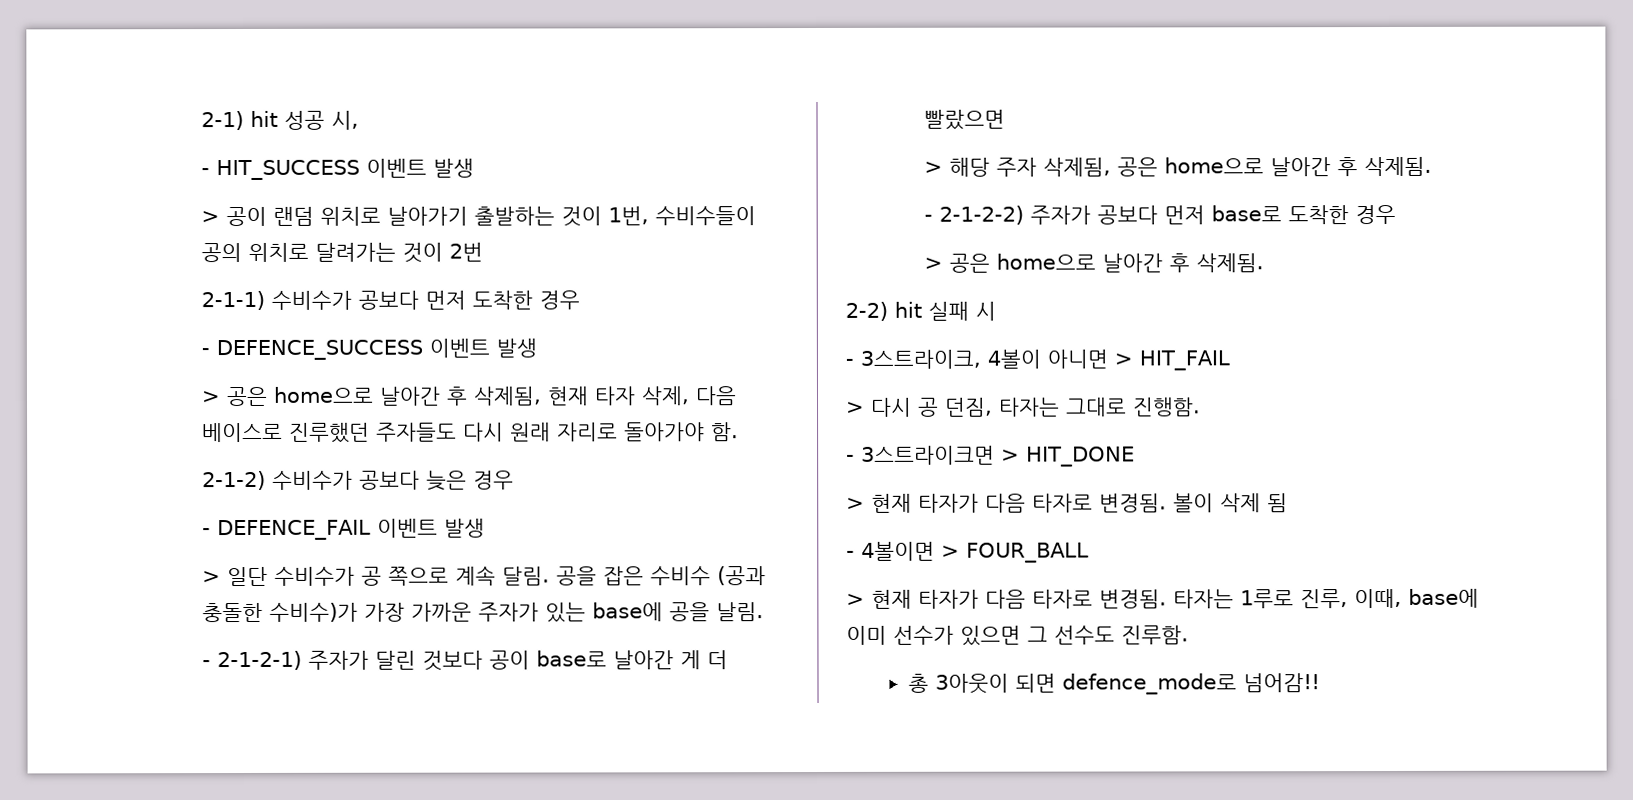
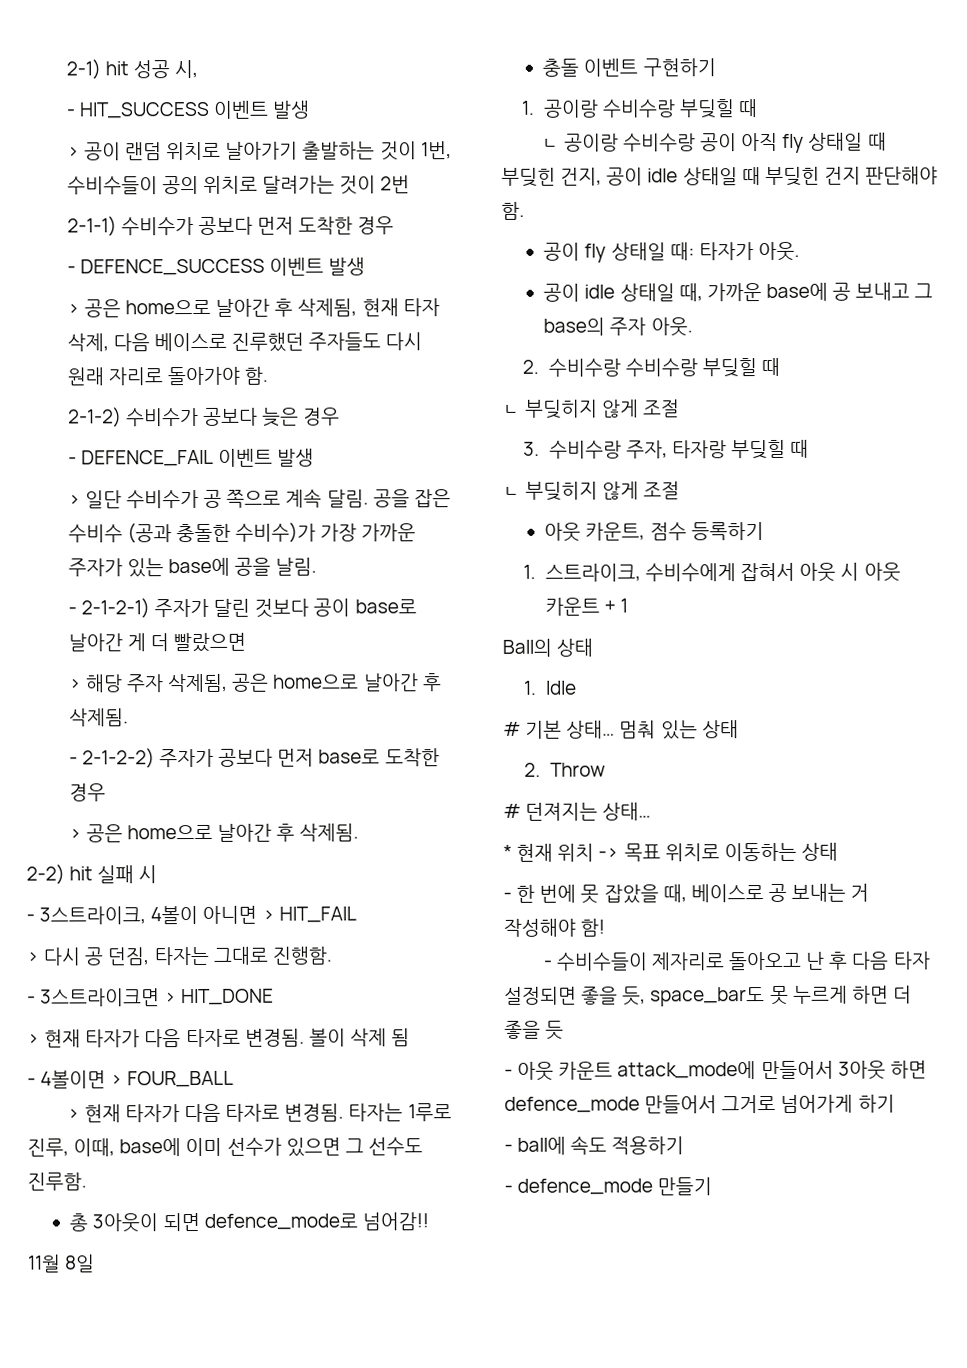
+ 11월 8일
+ 충돌 이벤트 구현하기
+ 1. 공이랑 수비수랑 부딪힐 때
+ ㄴ 공이랑 수비수랑 공이 아직 fly 상태일 때 부딪힌 건지, 공이 idle 상태일 때 부딪힌 건지 판단해야 함.
+ 공이 fly 상태일 때: 타자가 아웃.
+ 공이 idle 상태일 때, 가까운 base에 공 보내고 그 base의 주자 아웃.
+ 2. 수비수랑 수비수랑 부딪힐 때
+ ㄴ 부딪히지 않게 조절
+ 3. 수비수랑 주자, 타자랑 부딪힐 때
+ ㄴ 부딪히지 않게 조절
+ 아웃 카운트, 점수 등록하기
+ 1. 스트라이크, 수비수에게 잡혀서 아웃 시 아웃 카운트 + 1
+ Ball의 상태
+ 1. Idle
+ # 기본 상태… 멈춰 있는 상태
+ 2. Throw
+ # 던져지는 상태…
+ * 현재 위치 -> 목표 위치로 이동하는 상태
+ - 한 번에 못 잡았을 때, 베이스로 공 보내는 거 작성해야 함!
+ - 수비수들이 제자리로 돌아오고 난 후 다음 타자 설정되면 좋을 듯, space_bar도 못 누르게 하면 더 좋을 듯
+ - 아웃 카운트 attack_mode에 만들어서 3아웃 하면 defence_mode 만들어서 그거로 넘어가게 하기
+ - ball에 속도 적용하기
+ - defence_mode 만들기

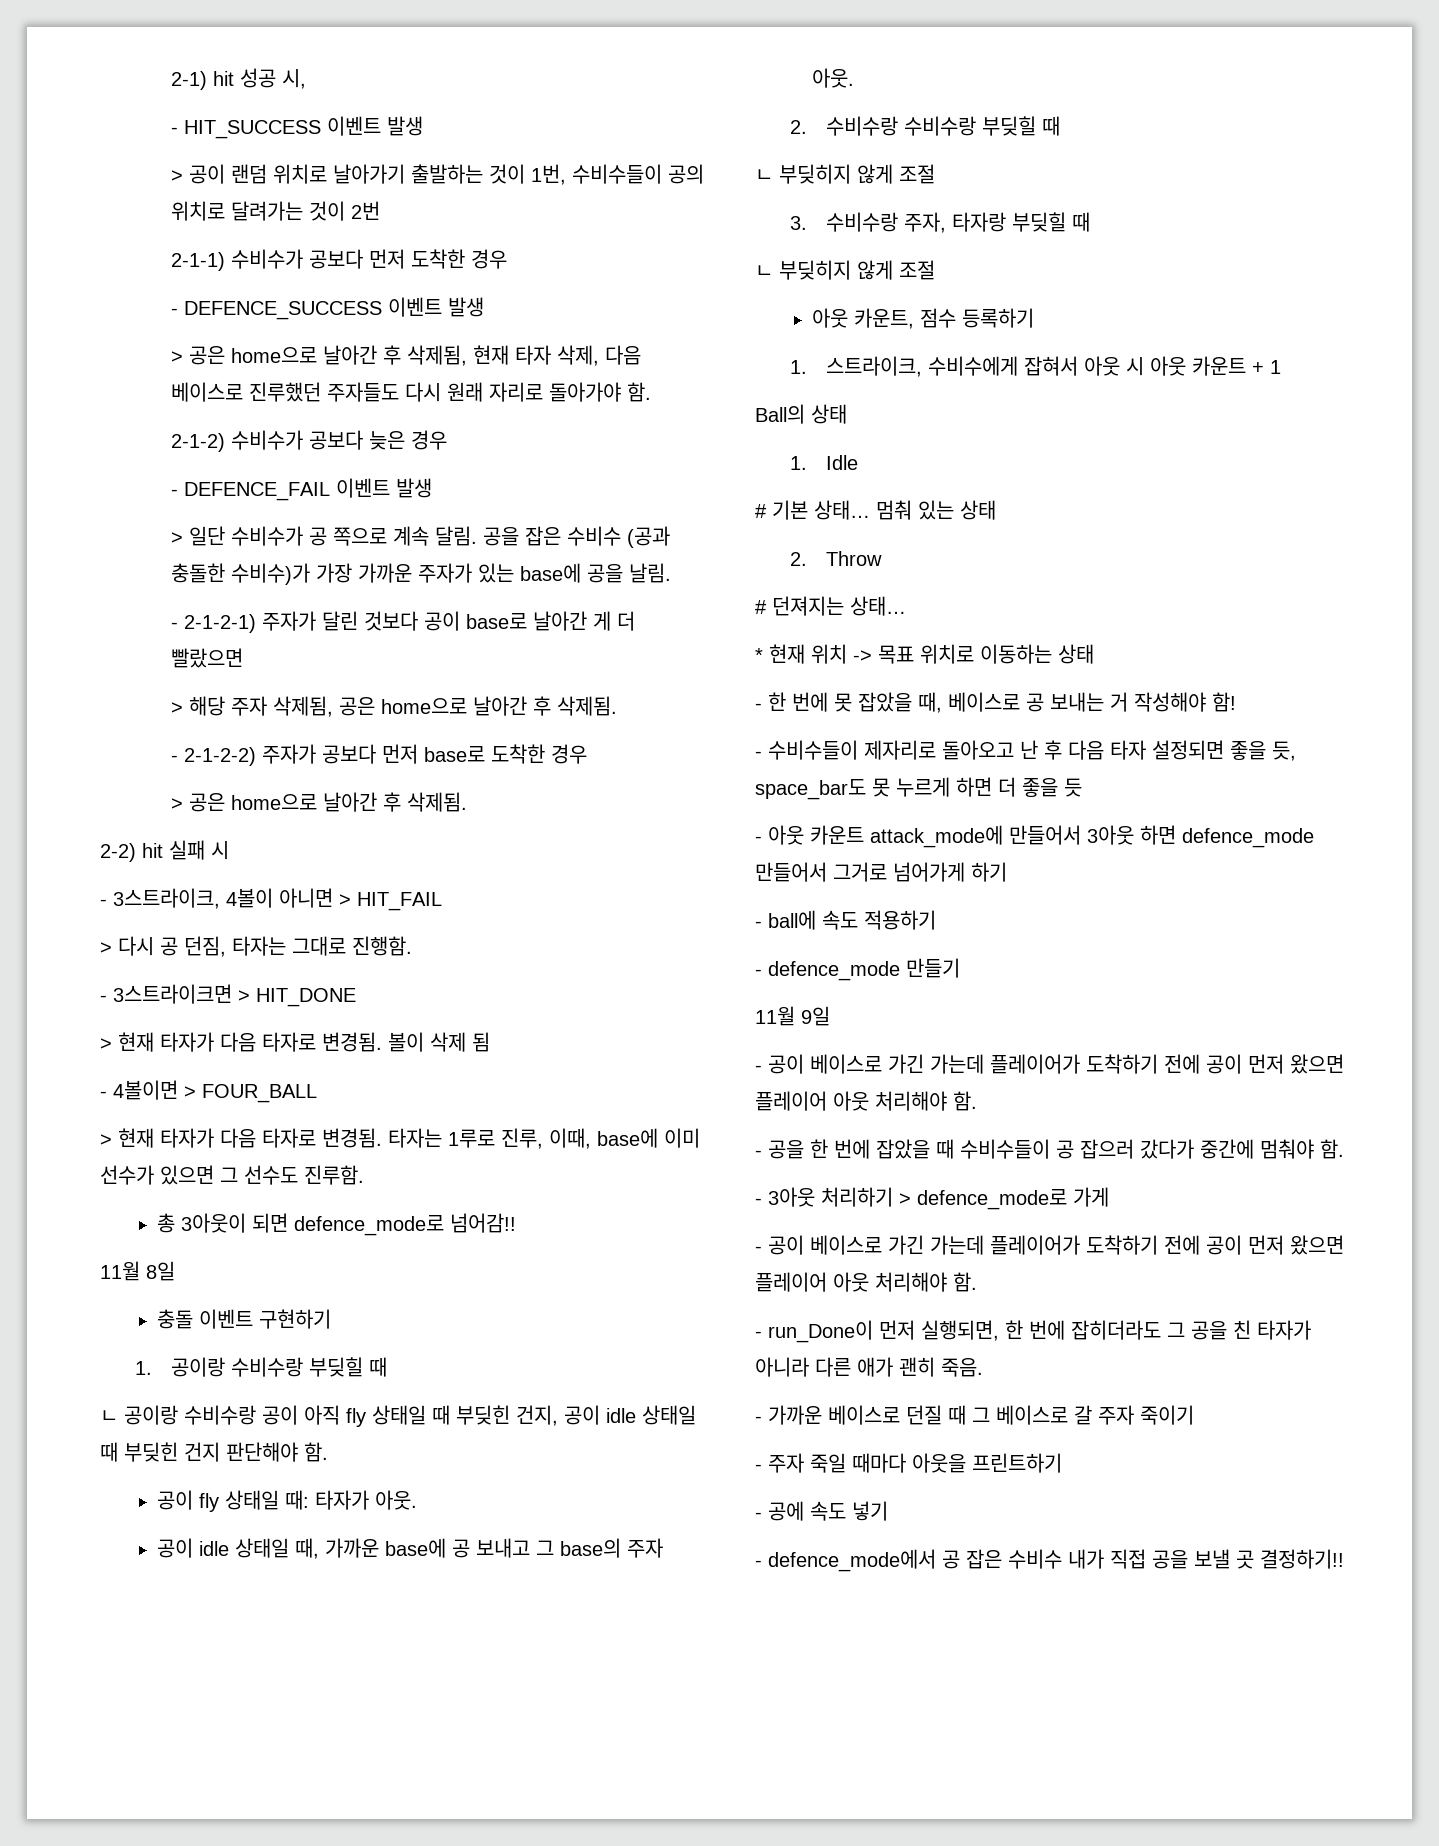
+ 11월 9일
+ - 공이 베이스로 가긴 가는데 플레이어가 도착하기 전에 공이 먼저 왔으면 플레이어 아웃 처리해야 함.
+ - 공을 한 번에 잡았을 때 수비수들이 공 잡으러 갔다가 중간에 멈춰야 함.
+ - 3아웃 처리하기 > defence_mode로 가게
+ - 공이 베이스로 가긴 가는데 플레이어가 도착하기 전에 공이 먼저 왔으면 플레이어 아웃 처리해야 함.
+ - run_Done이 먼저 실행되면, 한 번에 잡히더라도 그 공을 친 타자가 아니라 다른 애가 괜히 죽음.
+ - 가까운 베이스로 던질 때 그 베이스로 갈 주자 죽이기
+ - 주자 죽일 때마다 아웃을 프린트하기
+ - 공에 속도 넣기
+ - defence_mode에서 공 잡은 수비수 내가 직접 공을 보낼 곳 결정하기!!

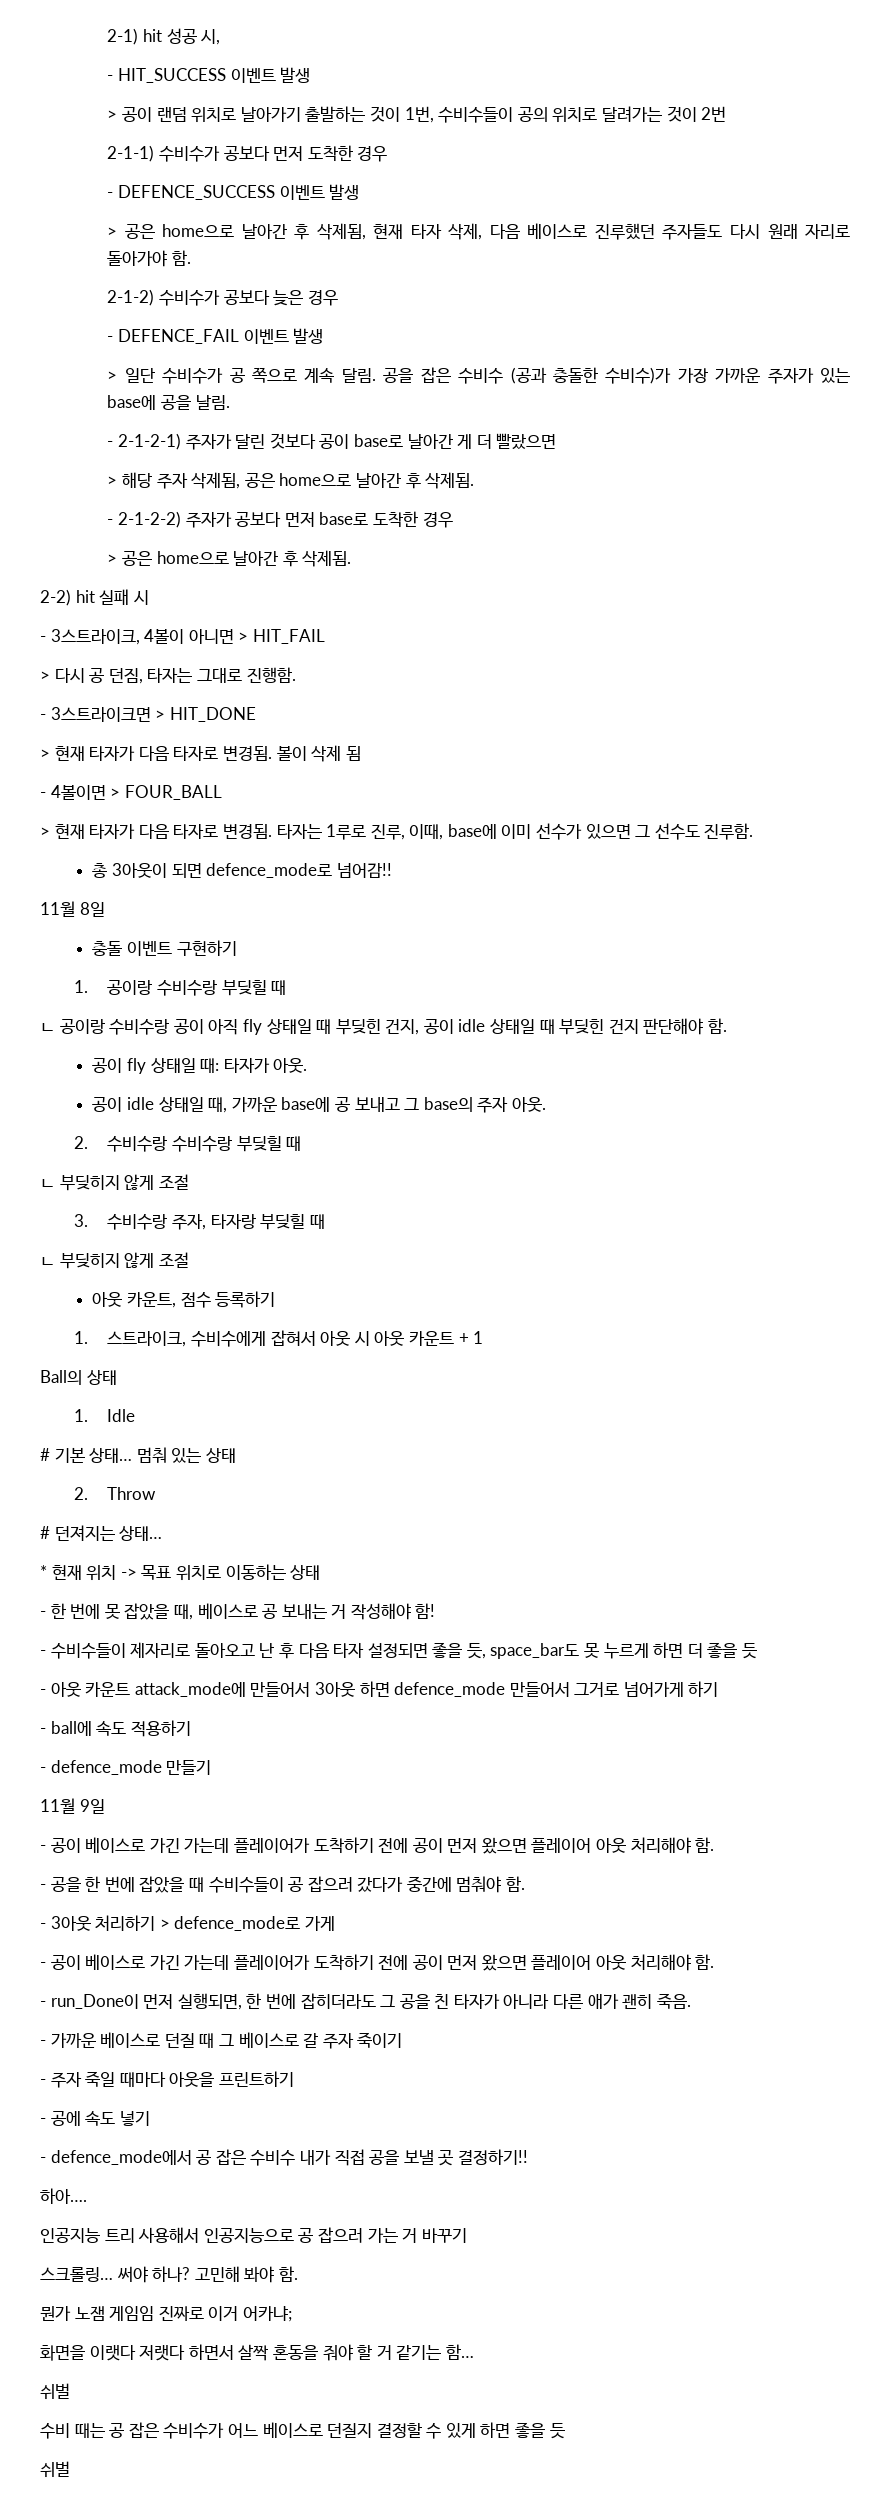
+ 하아….
+ 인공지능 트리 사용해서 인공지능으로 공 잡으러 가는 거 바꾸기
+ 스크롤링… 써야 하나? 고민해 봐야 함.
+ 뭔가 노잼 게임임 진짜로 이거 어카냐;
+ 화면을 이랫다 저랫다 하면서 살짝 혼동을 줘야 할 거 같기는 함…
+ 쉬벌
+ 수비 때는 공 잡은 수비수가 어느 베이스로 던질지 결정할 수 있게 하면 좋을 듯
+ 쉬벌

